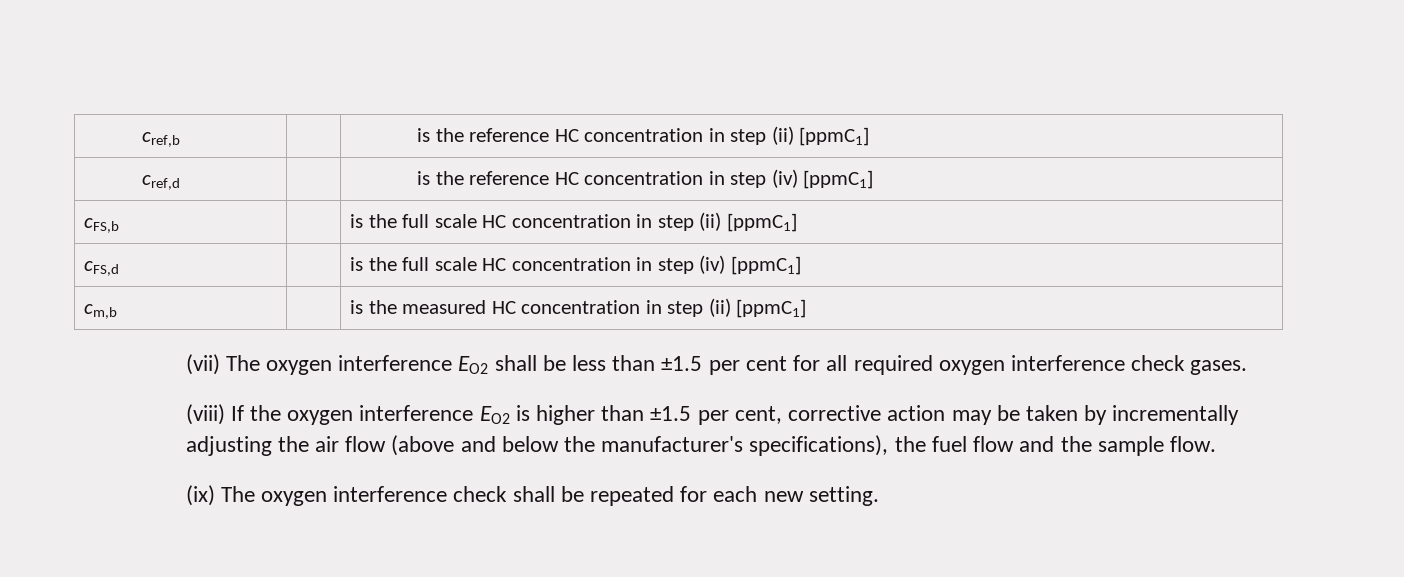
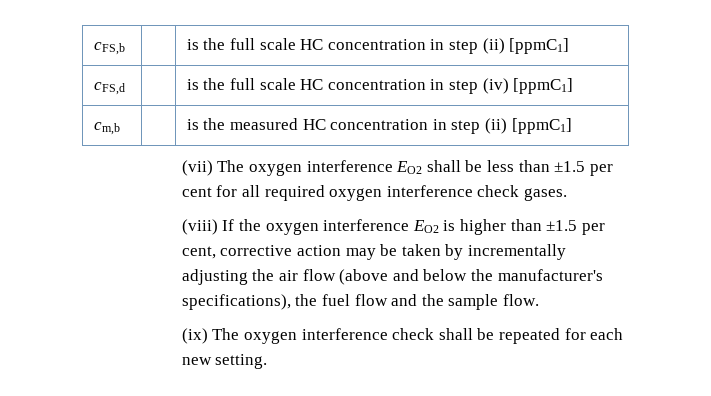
- cref,b | | is the reference HC concentration in step (ii) [ppmC1]
- cref,d | | is the reference HC concentration in step (iv) [ppmC1]

